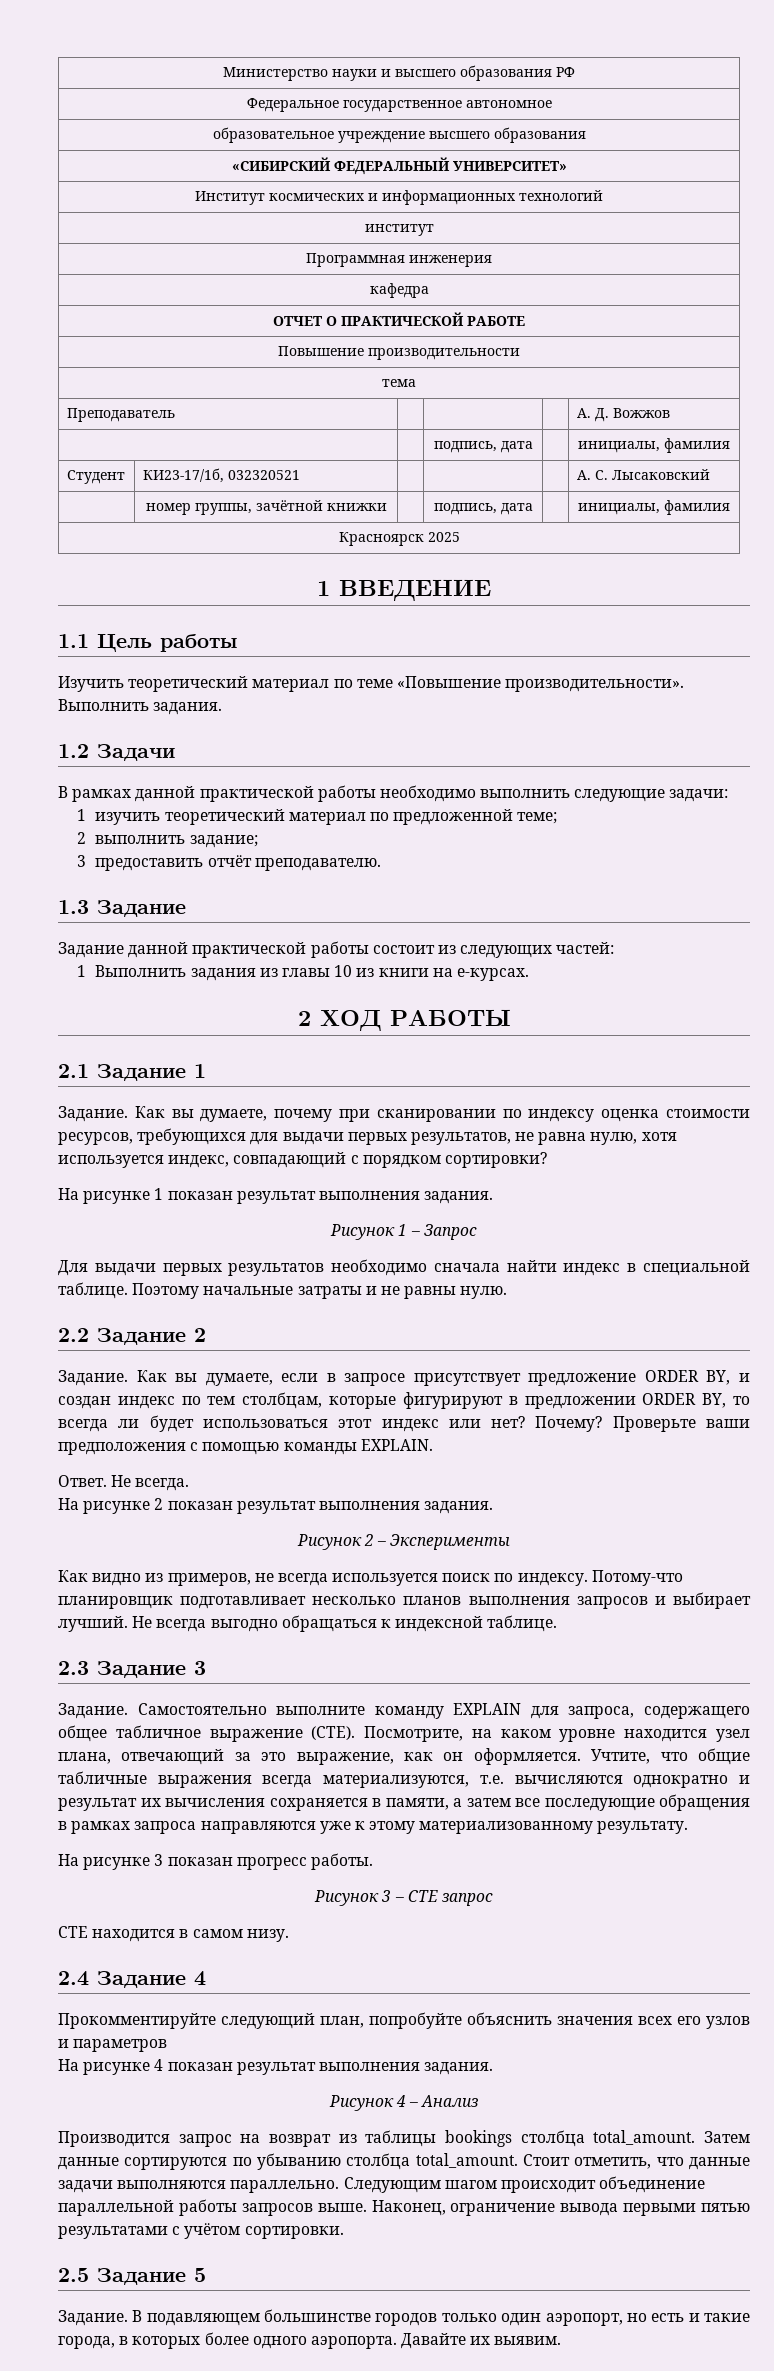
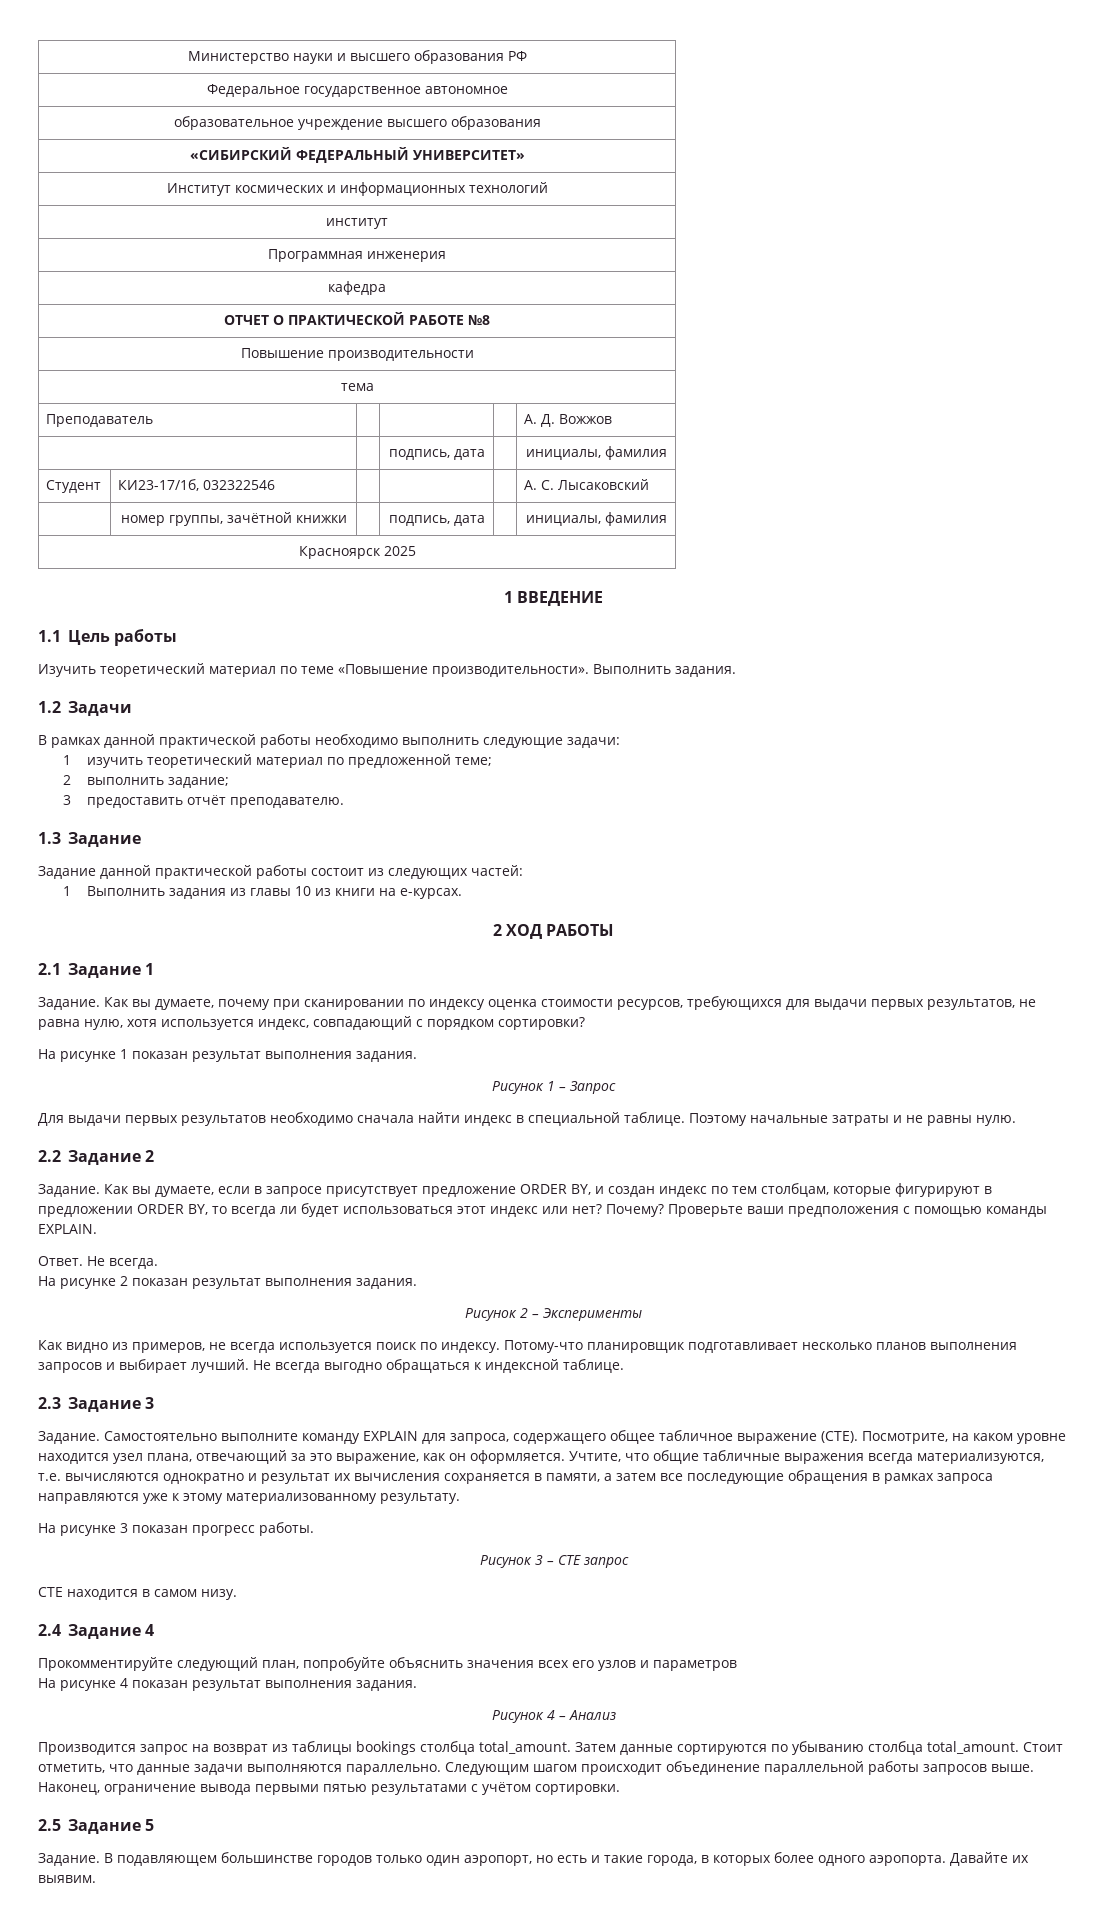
- ОТЧЕТ О ПРАКТИЧЕСКОЙ РАБОТЕ
+ ОТЧЕТ О ПРАКТИЧЕСКОЙ РАБОТЕ №8
- Студент | КИ23-17/1б, 032320521 | | | | А. С. Лысаковский
+ Студент | КИ23-17/1б, 032322546 | | | | А. С. Лысаковский

